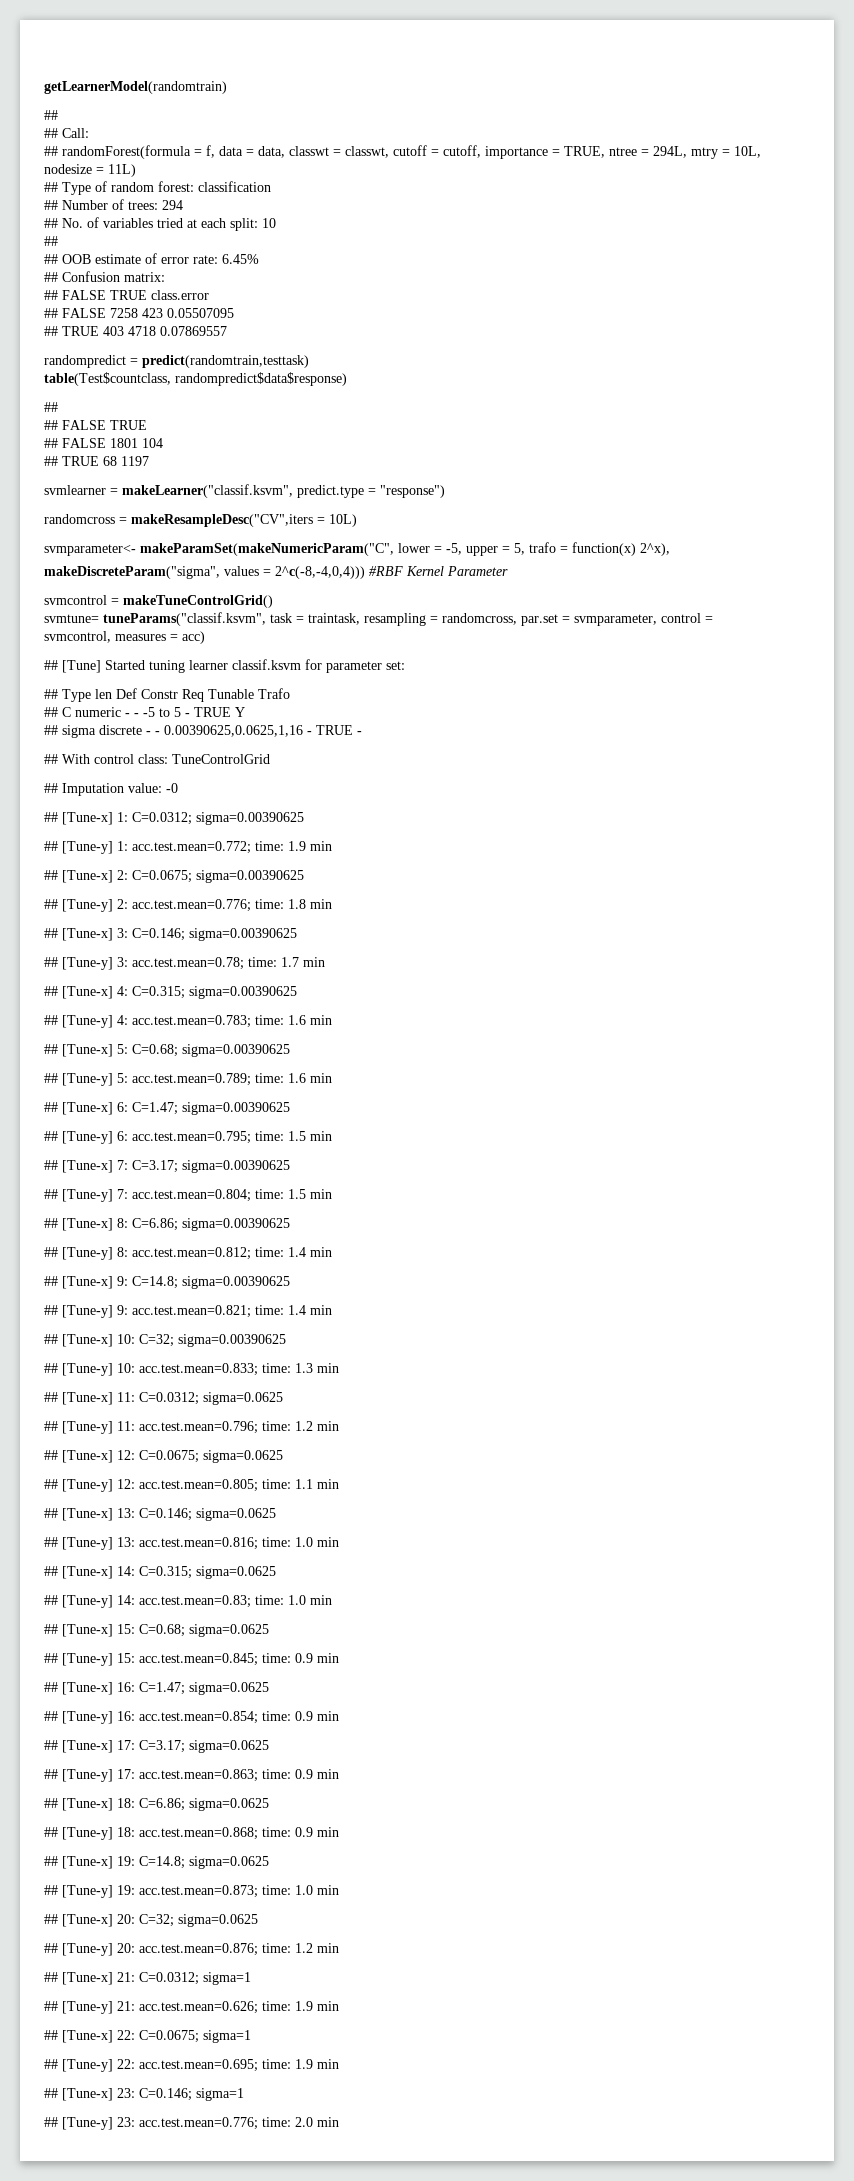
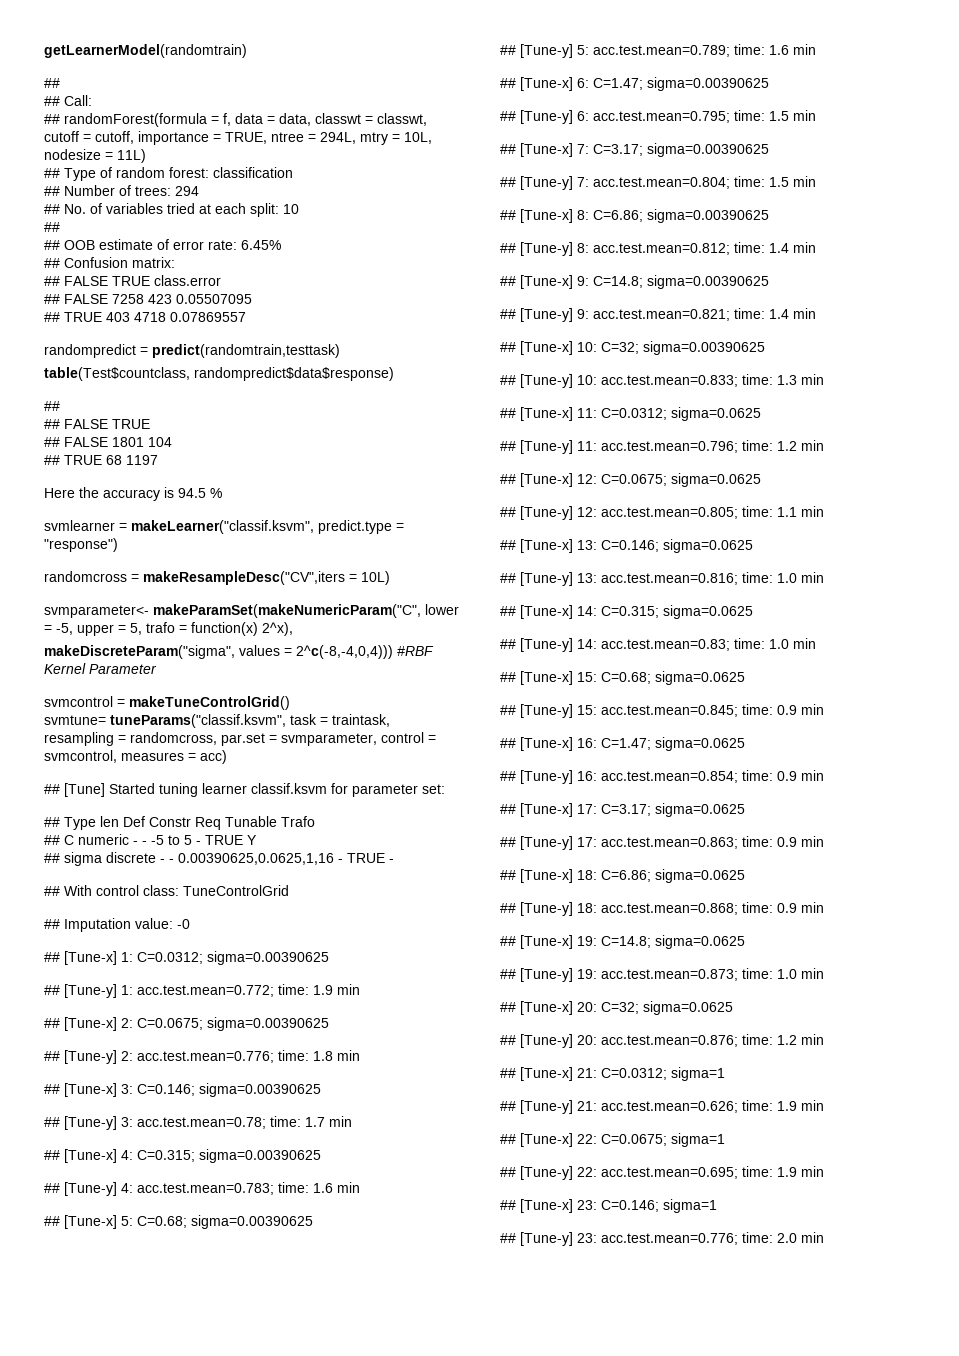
+ Here the accuracy is 94.5 %

